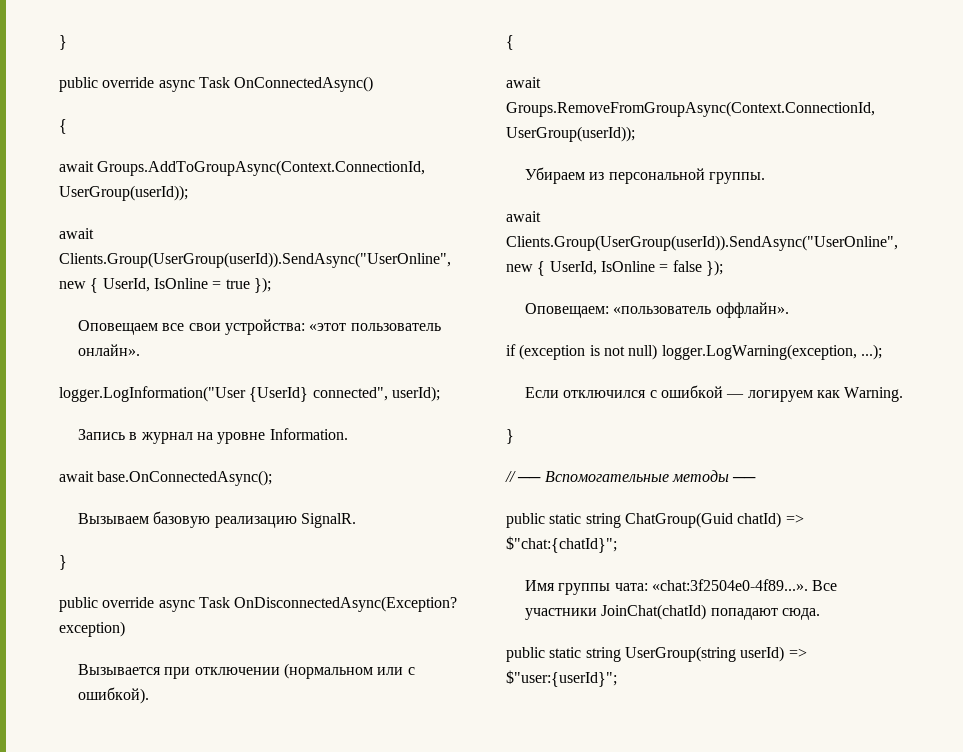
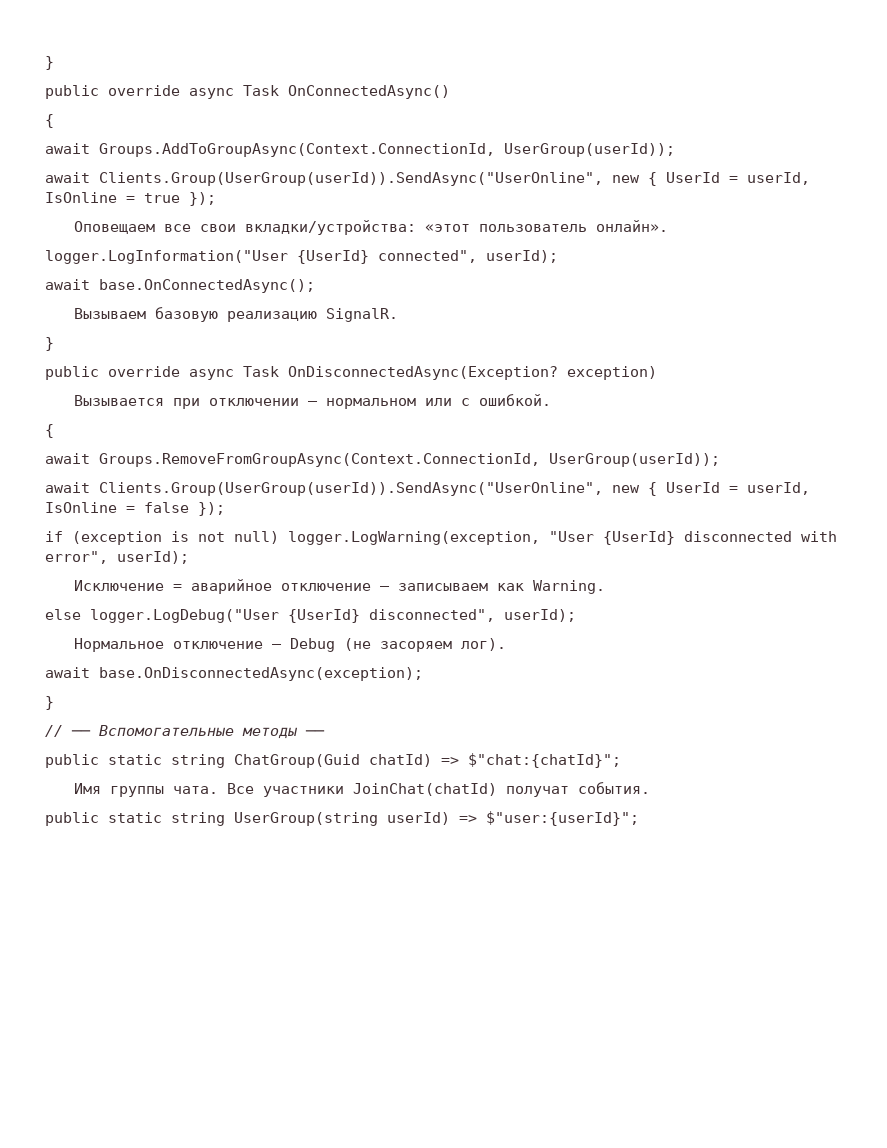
- await Clients.Group(UserGroup(userId)).SendAsync("UserOnline", new { UserId, IsOnline = true });
+ await Clients.Group(UserGroup(userId)).SendAsync("UserOnline", new { UserId = userId, IsOnline = true });
- Оповещаем все свои устройства: «этот пользователь онлайн».
+ Оповещаем все свои вкладки/устройства: «этот пользователь онлайн».
- Запись в журнал на уровне Information.
- Вызывается при отключении (нормальном или с ошибкой).
+ Вызывается при отключении — нормальном или с ошибкой.
- Убираем из персональной группы.
- await Clients.Group(UserGroup(userId)).SendAsync("UserOnline", new { UserId, IsOnline = false });
+ await Clients.Group(UserGroup(userId)).SendAsync("UserOnline", new { UserId = userId, IsOnline = false });
- Оповещаем: «пользователь оффлайн».
- if (exception is not null) logger.LogWarning(exception, ...);
- Если отключился с ошибкой — логируем как Warning.
+ if (exception is not null) logger.LogWarning(exception, "User {UserId} disconnected with error", userId);
+ Исключение = аварийное отключение — записываем как Warning.
+ else logger.LogDebug("User {UserId} disconnected", userId);
+ Нормальное отключение — Debug (не засоряем лог).
+ await base.OnDisconnectedAsync(exception);
- Имя группы чата: «chat:3f2504e0-4f89...». Все участники JoinChat(chatId) попадают сюда.
+ Имя группы чата. Все участники JoinChat(chatId) получат события.

